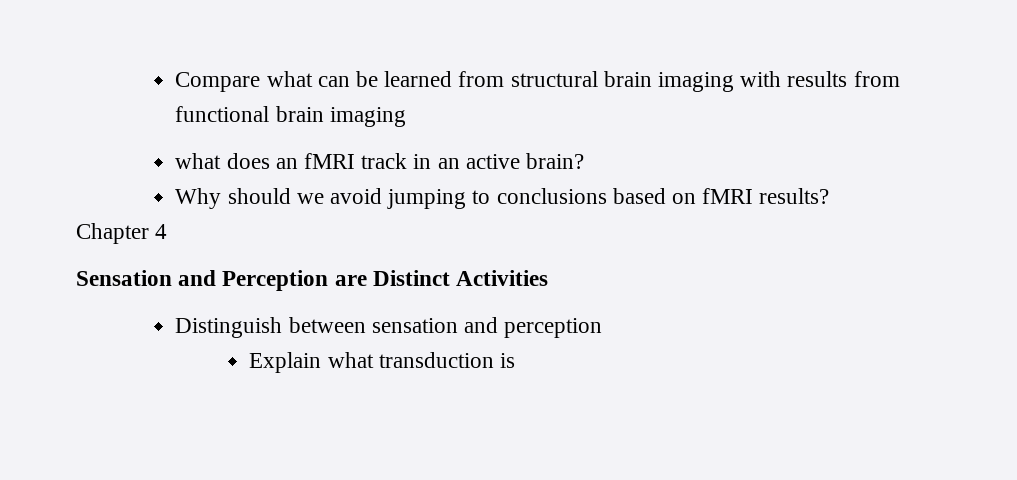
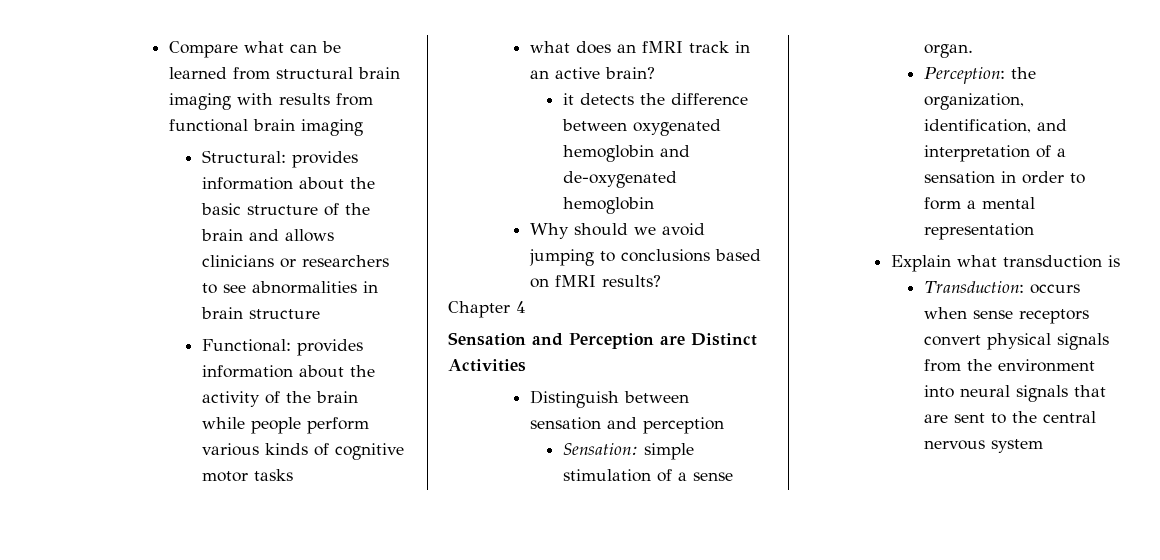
+ Structural: provides information about the basic structure of the brain and allows clinicians or researchers to see abnormalities in brain structure
+ Functional: provides information about the activity of the brain while people perform various kinds of cognitive motor tasks
+ it detects the difference between oxygenated hemoglobin and de-oxygenated hemoglobin
+ Sensation: simple stimulation of a sense organ.
+ Perception: the organization, identification, and interpretation of a sensation in order to form a mental representation
  Explain what transduction is
+ Transduction: occurs when sense receptors convert physical signals from the environment into neural signals that are sent to the central nervous system

